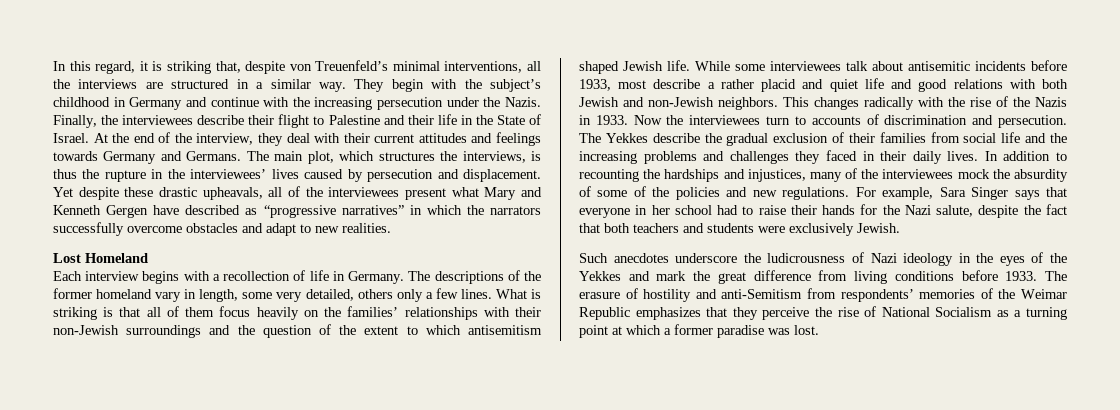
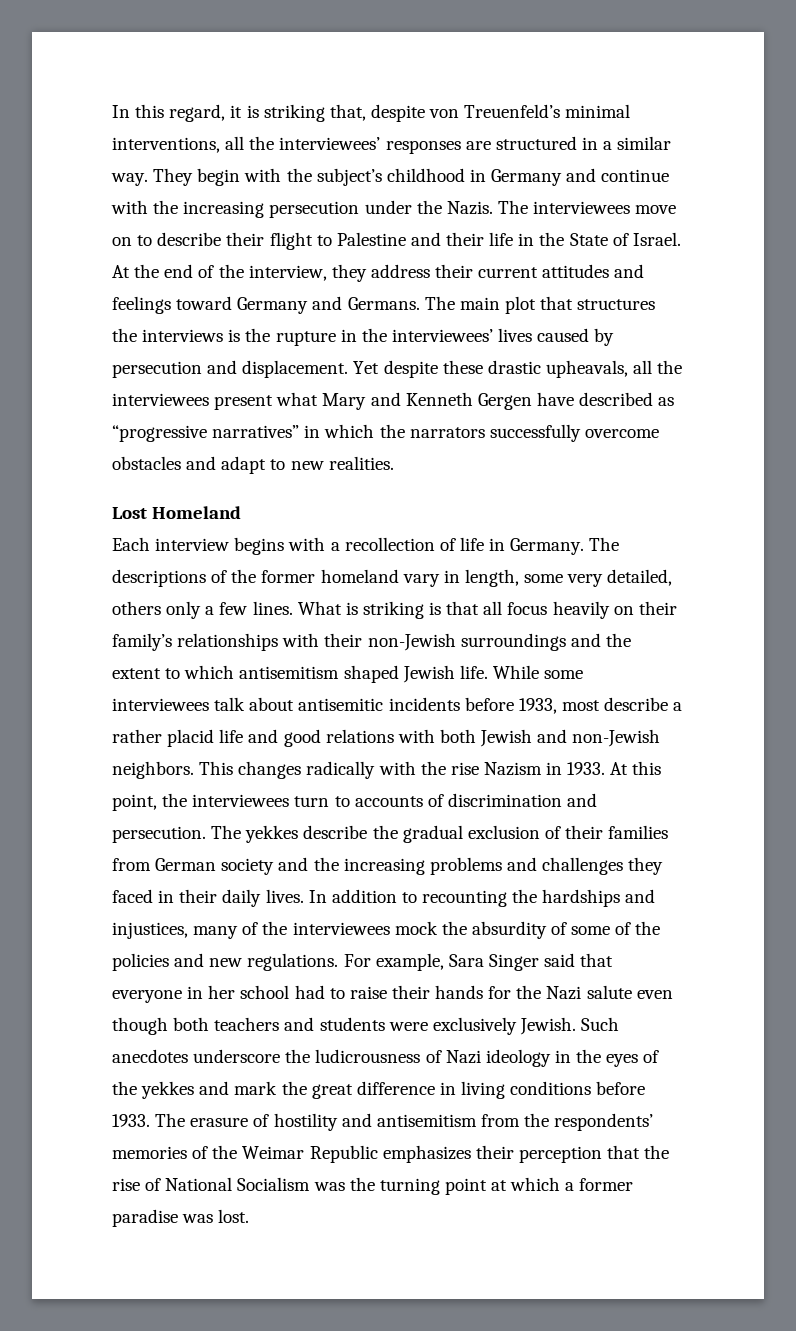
- In this regard, it is striking that, despite von Treuenfeld’s minimal interventions, all the interviews are structured in a similar way.
+ In this regard, it is striking that, despite von Treuenfeld’s minimal interventions, all the interviewees’ responses are structured in a similar way.
- Finally, the interviewees describe their flight to Palestine and their life in the State of Israel.
+ The interviewees move on to describe their flight to Palestine and their life in the State of Israel.
- At the end of the interview, they deal with their current attitudes and feelings towards Germany and Germans.
+ At the end of the interview, they address their current attitudes and feelings toward Germany and Germans.
- The main plot, which structures the interviews, is thus the rupture in the interviewees’ lives caused by persecution and displacement.
+ The main plot that structures the interviews is the rupture in the interviewees’ lives caused by persecution and displacement.
- Yet despite these drastic upheavals, all of the interviewees present what Mary and Kenneth Gergen have described as “progressive narratives” in which the narrators successfully overcome obstacles and adapt to new realities.
+ Yet despite these drastic upheavals, all the interviewees present what Mary and Kenneth Gergen have described as “progressive narratives” in which the narrators successfully overcome obstacles and adapt to new realities.
- What is striking is that all of them focus heavily on the families’ relationships with their non-Jewish surroundings and the question of the extent to which antisemitism shaped Jewish life.
+ What is striking is that all focus heavily on their family’s relationships with their non-Jewish surroundings and the extent to which antisemitism shaped Jewish life.
- While some interviewees talk about antisemitic incidents before 1933, most describe a rather placid and quiet life and good relations with both Jewish and non-Jewish neighbors.
+ While some interviewees talk about antisemitic incidents before 1933, most describe a rather placid life and good relations with both Jewish and non-Jewish neighbors.
- This changes radically with the rise of the Nazis in 1933. Now the interviewees turn to accounts of discrimination and persecution.
+ This changes radically with the rise Nazism in 1933. At this point, the interviewees turn to accounts of discrimination and persecution.
- The Yekkes describe the gradual exclusion of their families from social life and the increasing problems and challenges they faced in their daily lives.
+ The yekkes describe the gradual exclusion of their families from German society and the increasing problems and challenges they faced in their daily lives.
- For example, Sara Singer says that everyone in her school had to raise their hands for the Nazi salute, despite the fact that both teachers and students were exclusively Jewish.
- Such anecdotes underscore the ludicrousness of Nazi ideology in the eyes of the Yekkes and mark the great difference from living conditions before 1933.
+ For example, Sara Singer said that everyone in her school had to raise their hands for the Nazi salute even though both teachers and students were exclusively Jewish. Such anecdotes underscore the ludicrousness of Nazi ideology in the eyes of the yekkes and mark the great difference in living conditions before 1933.
- The erasure of hostility and anti-Semitism from respondents’ memories of the Weimar Republic emphasizes that they perceive the rise of National Socialism as a turning point at which a former paradise was lost.
+ The erasure of hostility and antisemitism from the respondents’ memories of the Weimar Republic emphasizes their perception that the rise of National Socialism was the turning point at which a former paradise was lost.

